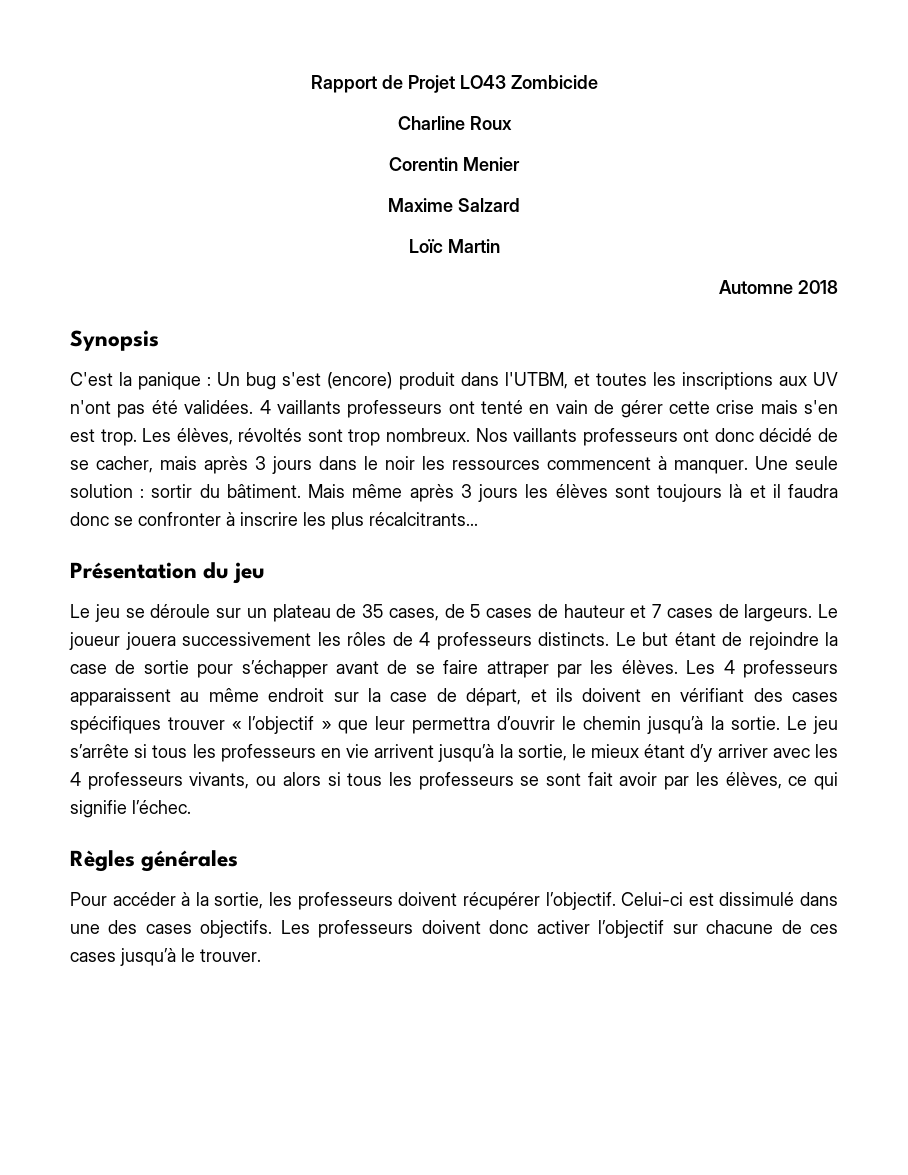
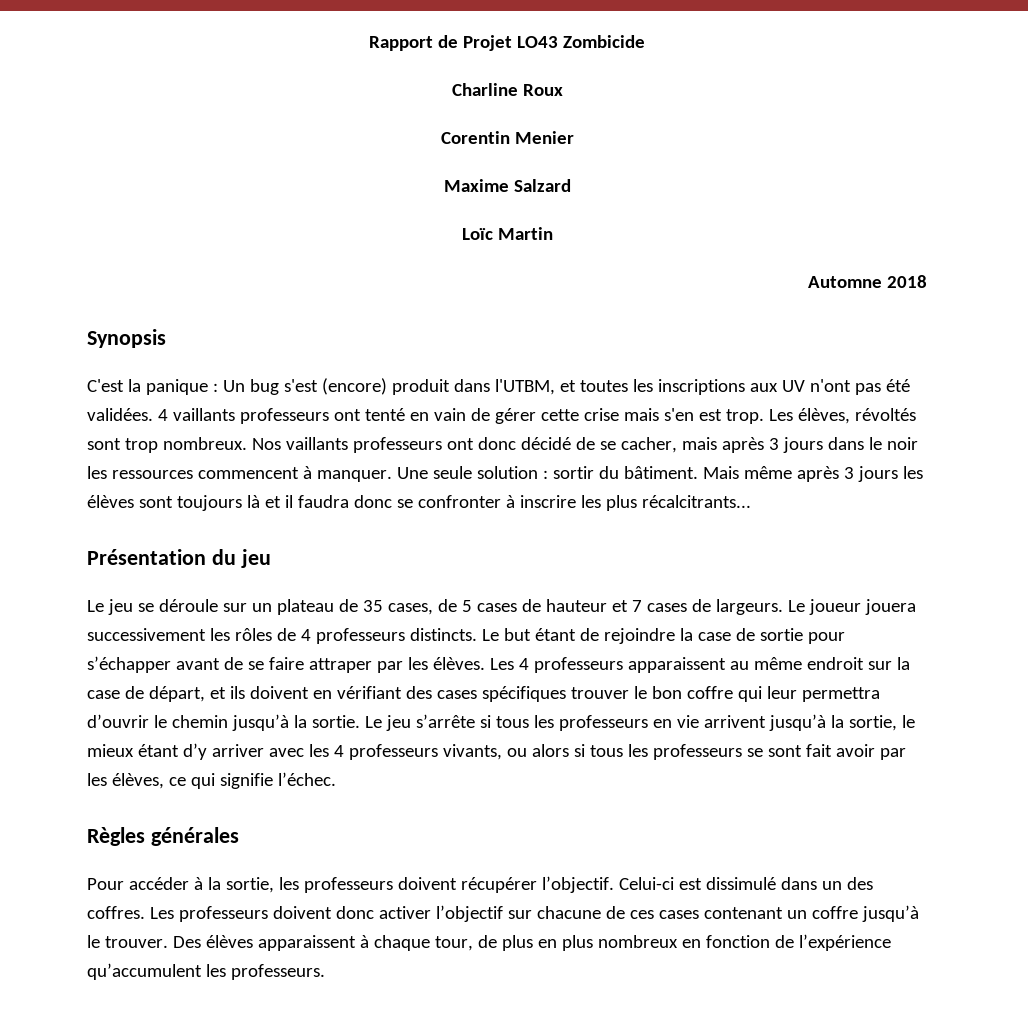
- Les 4 professeurs apparaissent au même endroit sur la case de départ, et ils doivent en vérifiant des cases spécifiques trouver « l’objectif » que leur permettra d’ouvrir le chemin jusqu’à la sortie.
+ Les 4 professeurs apparaissent au même endroit sur la case de départ, et ils doivent en vérifiant des cases spécifiques trouver le bon coffre qui leur permettra d’ouvrir le chemin jusqu’à la sortie.
- Celui-ci est dissimulé dans une des cases objectifs.
+ Celui-ci est dissimulé dans un des coffres.
- Les professeurs doivent donc activer l’objectif sur chacune de ces cases jusqu’à le trouver.
+ Les professeurs doivent donc activer l’objectif sur chacune de ces cases contenant un coffre jusqu’à le trouver. Des élèves apparaissent à chaque tour, de plus en plus nombreux en fonction de l’expérience qu’accumulent les professeurs.

